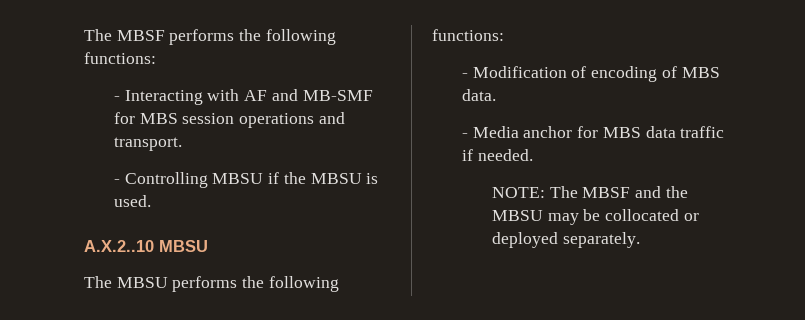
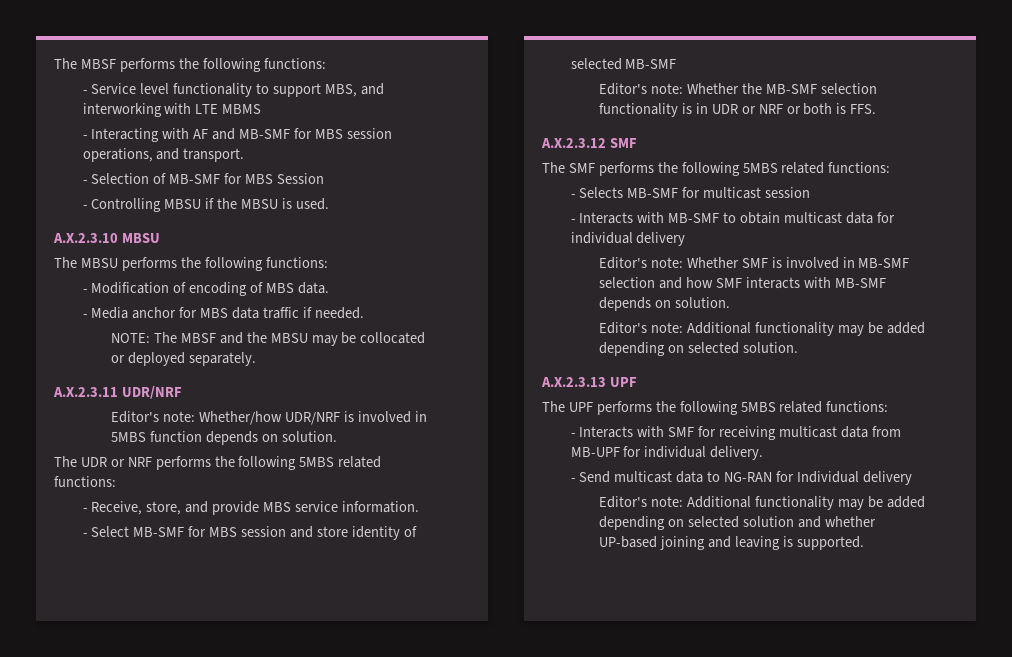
+ - Service level functionality to support MBS, and interworking with LTE MBMS
- - Interacting with AF and MB-SMF for MBS session operations and transport.
+ - Interacting with AF and MB-SMF for MBS session operations, and transport.
+ - Selection of MB-SMF for MBS Session
- A.X.2..10 MBSU
+ A.X.2.3.10 MBSU
+ A.X.2.3.11 UDR/NRF
+ Editor's note: Whether/how UDR/NRF is involved in 5MBS function depends on solution.
+ The UDR or NRF performs the following 5MBS related functions:
+ - Receive, store, and provide MBS service information.
+ - Select MB-SMF for MBS session and store identity of selected MB-SMF
+ Editor's note: Whether the MB-SMF selection functionality is in UDR or NRF or both is FFS.
+ A.X.2.3.12 SMF
+ The SMF performs the following 5MBS related functions:
+ - Selects MB-SMF for multicast session
+ - Interacts with MB-SMF to obtain multicast data for individual delivery
+ Editor's note: Whether SMF is involved in MB-SMF selection and how SMF interacts with MB-SMF depends on solution.
+ Editor's note: Additional functionality may be added depending on selected solution.
+ A.X.2.3.13 UPF
+ The UPF performs the following 5MBS related functions:
+ - Interacts with SMF for receiving multicast data from MB-UPF for individual delivery.
+ - Send multicast data to NG-RAN for Individual delivery
+ Editor's note: Additional functionality may be added depending on selected solution and whether UP-based joining and leaving is supported.

